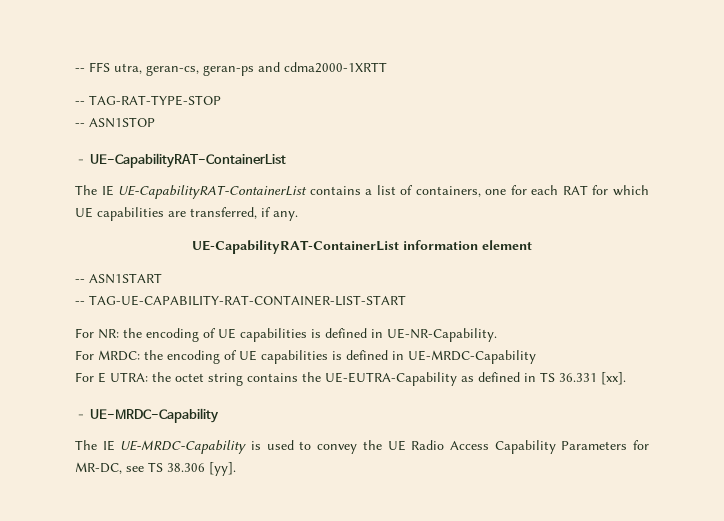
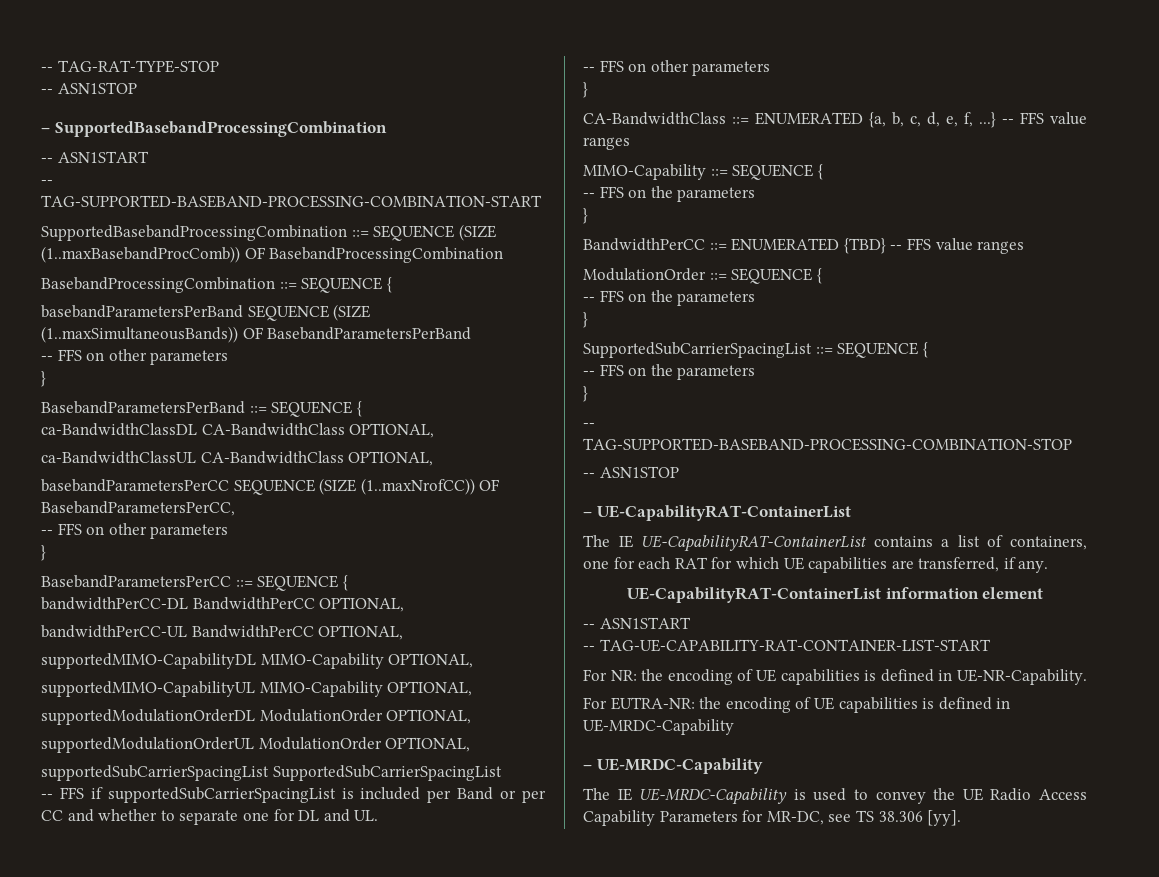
- -- FFS utra, geran-cs, geran-ps and cdma2000-1XRTT
  -- TAG-RAT-TYPE-STOP
+ -- ASN1STOP
+ – SupportedBasebandProcessingCombination
+ -- ASN1START
+ -- TAG-SUPPORTED-BASEBAND-PROCESSING-COMBINATION-START
+ SupportedBasebandProcessingCombination ::= SEQUENCE (SIZE (1..maxBasebandProcComb)) OF BasebandProcessingCombination
+ BasebandProcessingCombination ::= SEQUENCE {
+ basebandParametersPerBand SEQUENCE (SIZE (1..maxSimultaneousBands)) OF BasebandParametersPerBand
+ -- FFS on other parameters
+ }
+ BasebandParametersPerBand ::= SEQUENCE {
+ ca-BandwidthClassDL CA-BandwidthClass OPTIONAL,
+ ca-BandwidthClassUL CA-BandwidthClass OPTIONAL,
+ basebandParametersPerCC SEQUENCE (SIZE (1..maxNrofCC)) OF BasebandParametersPerCC,
+ -- FFS on other parameters
+ }
+ BasebandParametersPerCC ::= SEQUENCE {
+ bandwidthPerCC-DL BandwidthPerCC OPTIONAL,
+ bandwidthPerCC-UL BandwidthPerCC OPTIONAL,
+ supportedMIMO-CapabilityDL MIMO-Capability OPTIONAL,
+ supportedMIMO-CapabilityUL MIMO-Capability OPTIONAL,
+ supportedModulationOrderDL ModulationOrder OPTIONAL,
+ supportedModulationOrderUL ModulationOrder OPTIONAL,
+ supportedSubCarrierSpacingList SupportedSubCarrierSpacingList
+ -- FFS if supportedSubCarrierSpacingList is included per Band or per CC and whether to separate one for DL and UL.
+ -- FFS on other parameters
+ }
+ CA-BandwidthClass ::= ENUMERATED {a, b, c, d, e, f, ...} -- FFS value ranges
+ MIMO-Capability ::= SEQUENCE {
+ -- FFS on the parameters
+ }
+ BandwidthPerCC ::= ENUMERATED {TBD} -- FFS value ranges
+ ModulationOrder ::= SEQUENCE {
+ -- FFS on the parameters
+ }
+ SupportedSubCarrierSpacingList ::= SEQUENCE {
+ -- FFS on the parameters
+ }
+ -- TAG-SUPPORTED-BASEBAND-PROCESSING-COMBINATION-STOP
- For MRDC: the encoding of UE capabilities is defined in UE-MRDC-Capability
+ For EUTRA-NR: the encoding of UE capabilities is defined in UE-MRDC-Capability
- For E UTRA: the octet string contains the UE-EUTRA-Capability as defined in TS 36.331 [xx].

